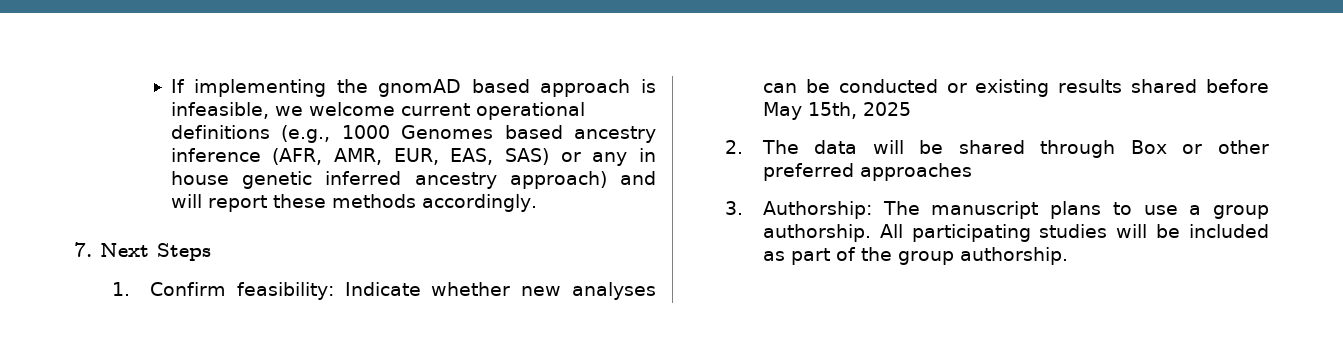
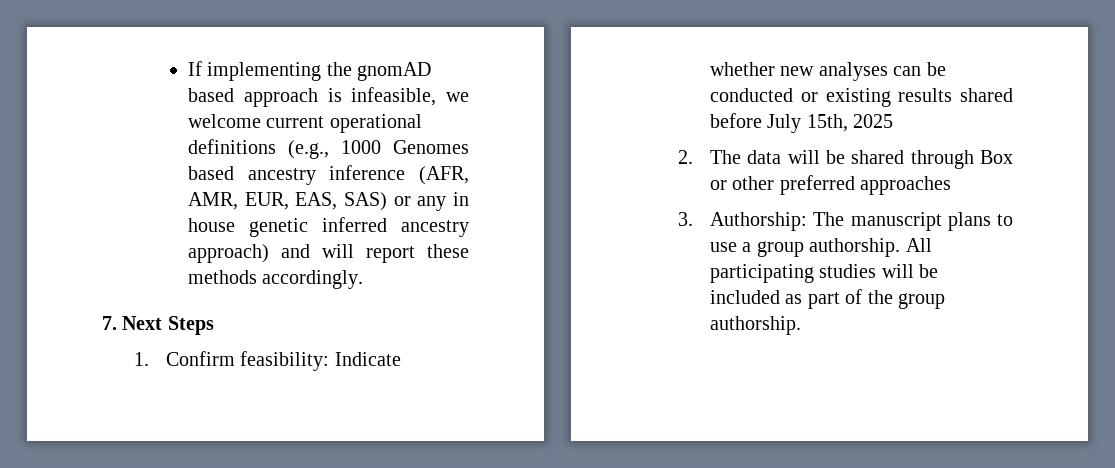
- 1. Confirm feasibility: Indicate whether new analyses can be conducted or existing results shared before May 15th, 2025
+ 1. Confirm feasibility: Indicate whether new analyses can be conducted or existing results shared before July 15th, 2025

